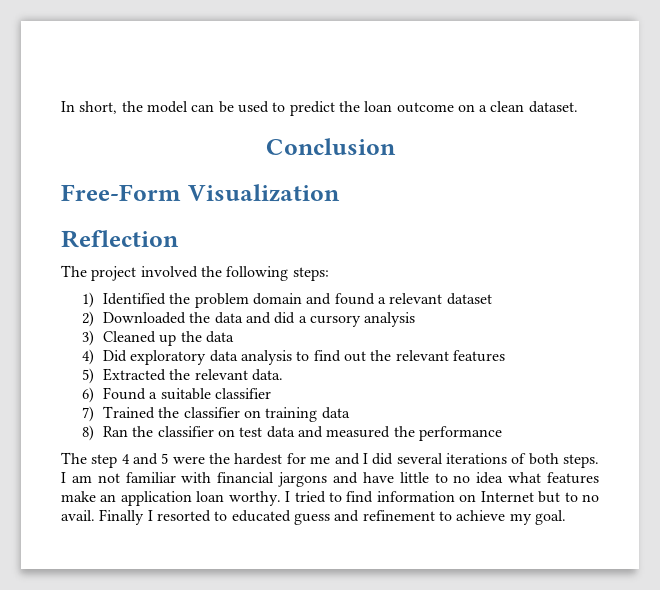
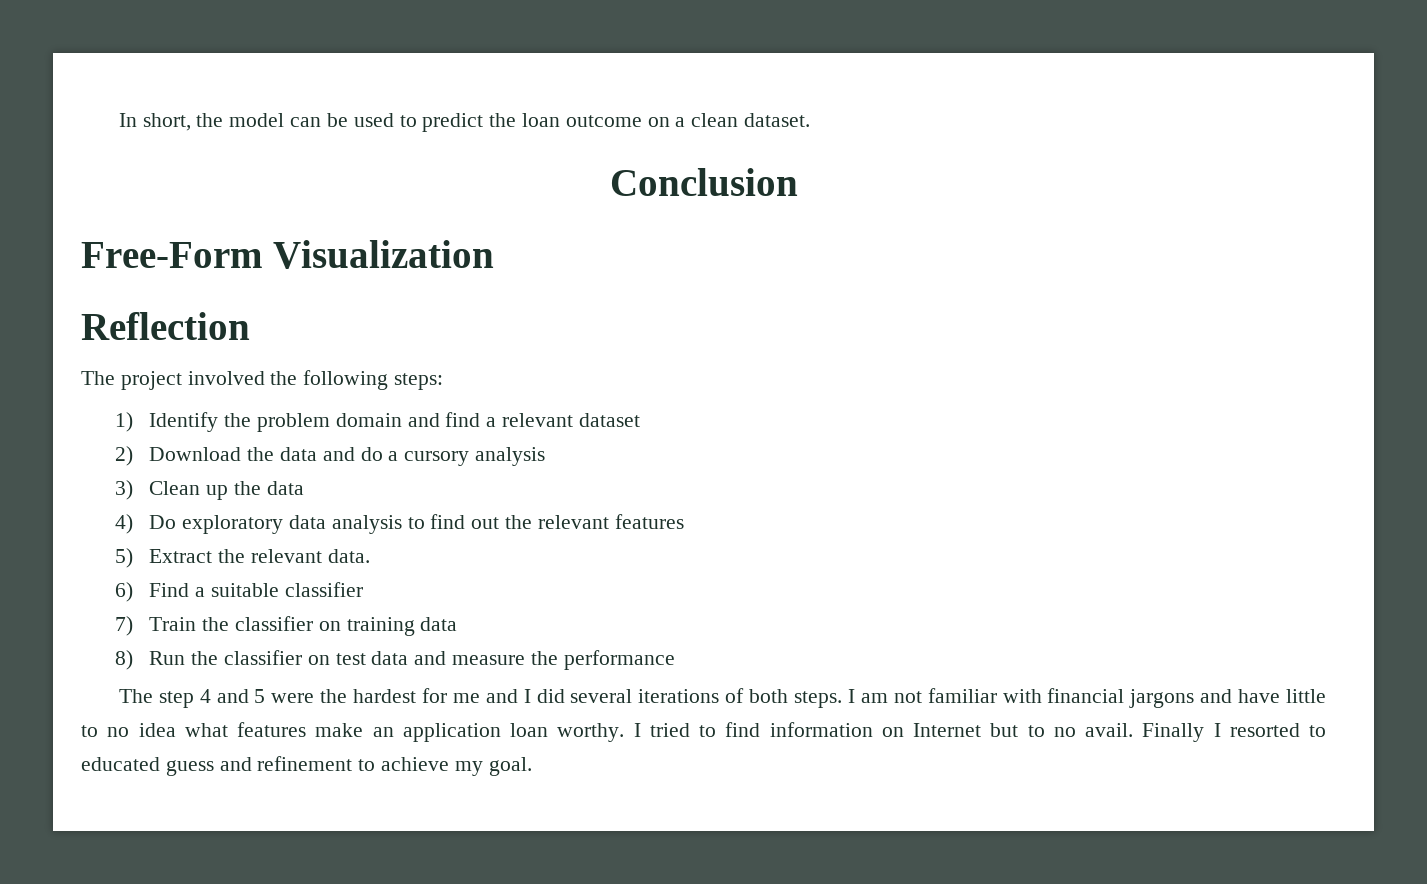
- 1) Identified the problem domain and found a relevant dataset
+ 1) Identify the problem domain and find a relevant dataset
- 2) Downloaded the data and did a cursory analysis
+ 2) Download the data and do a cursory analysis
- 3) Cleaned up the data
+ 3) Clean up the data
- 4) Did exploratory data analysis to find out the relevant features
+ 4) Do exploratory data analysis to find out the relevant features
- 5) Extracted the relevant data.
+ 5) Extract the relevant data.
- 6) Found a suitable classifier
+ 6) Find a suitable classifier
- 7) Trained the classifier on training data
+ 7) Train the classifier on training data
- 8) Ran the classifier on test data and measured the performance
+ 8) Run the classifier on test data and measure the performance

